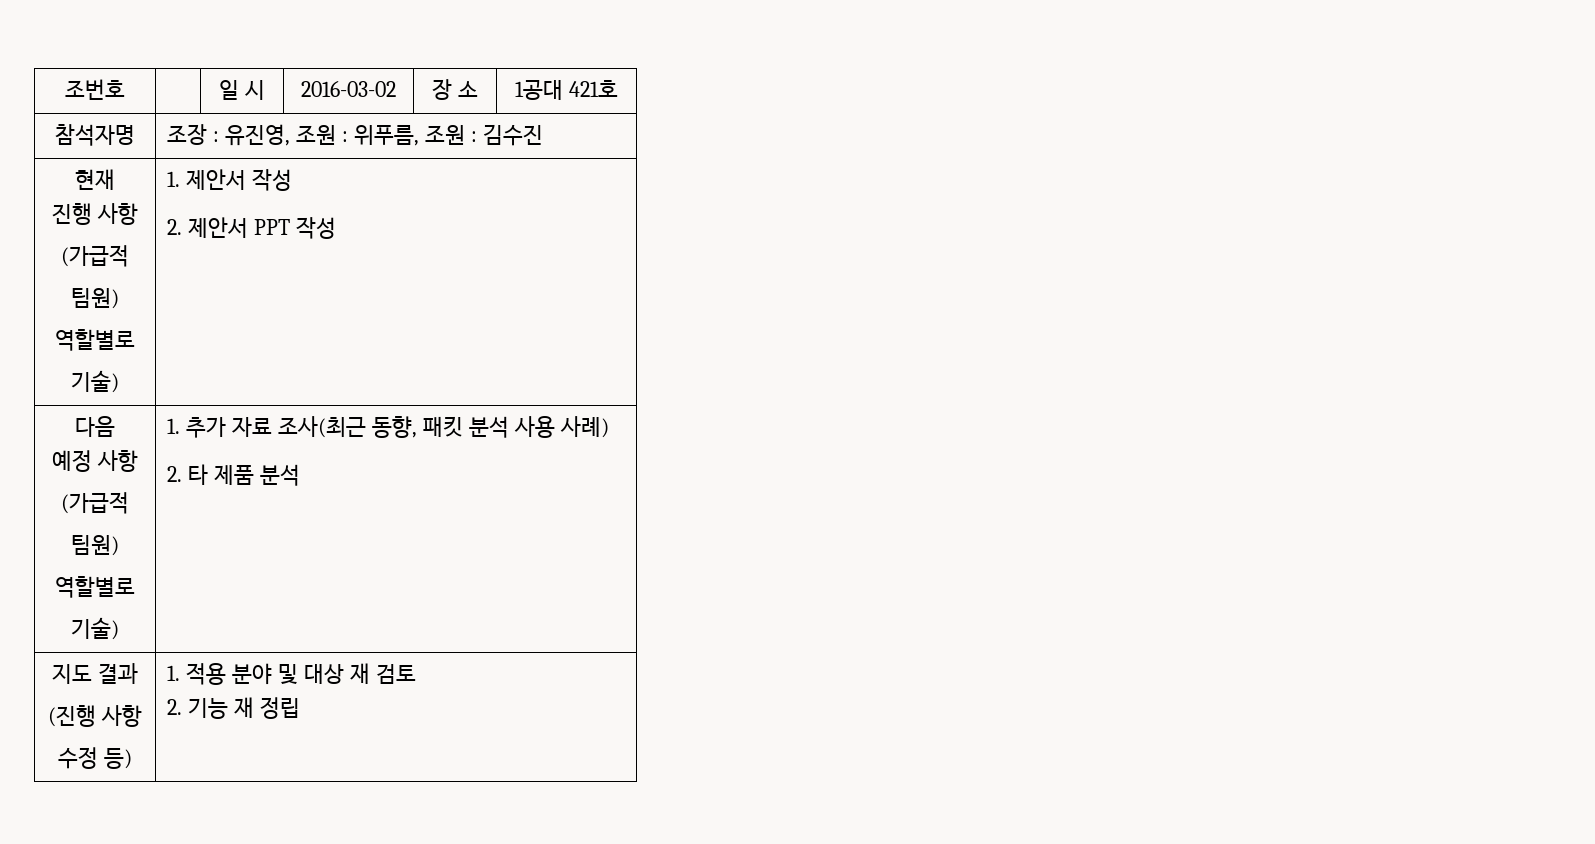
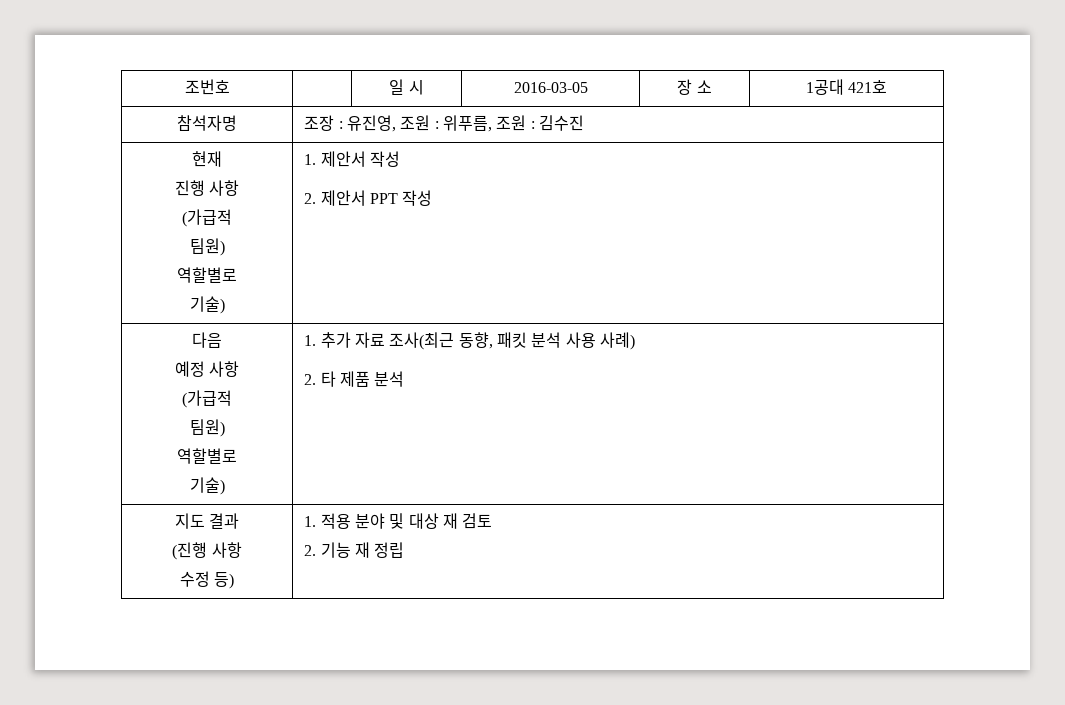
- 조번호 | | 일 시 | 2016-03-02 | 장 소 | 1공대 421호
+ 조번호 | | 일 시 | 2016-03-05 | 장 소 | 1공대 421호

